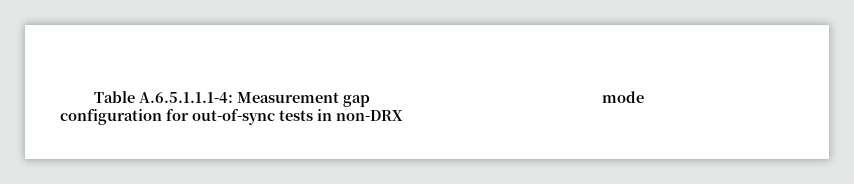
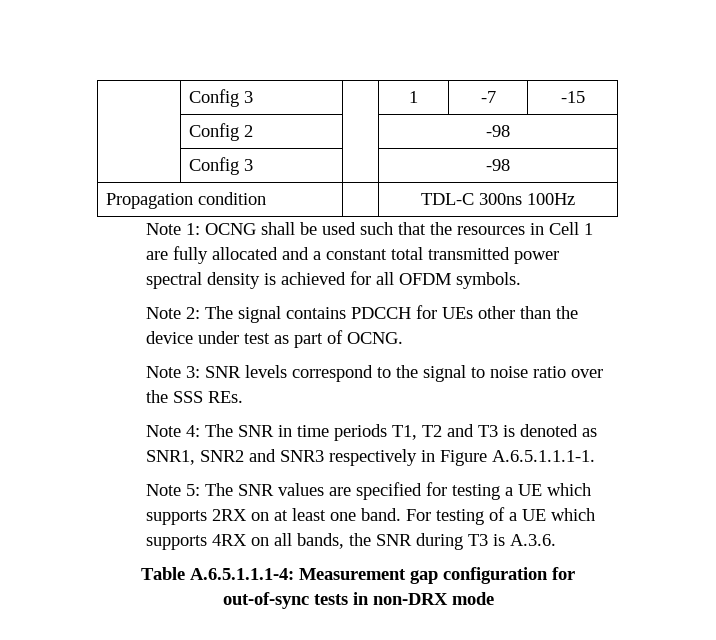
+ | Config 3 | | 1 | -7 | -15
+ | Config 2 | | -98
+ | Config 3 | | -98
+ Propagation condition | | TDL-C 300ns 100Hz
+ Note 1: OCNG shall be used such that the resources in Cell 1 are fully allocated and a constant total transmitted power spectral density is achieved for all OFDM symbols.
+ Note 2: The signal contains PDCCH for UEs other than the device under test as part of OCNG.
+ Note 3: SNR levels correspond to the signal to noise ratio over the SSS REs.
+ Note 4: The SNR in time periods T1, T2 and T3 is denoted as SNR1, SNR2 and SNR3 respectively in Figure A.6.5.1.1.1-1.
+ Note 5: The SNR values are specified for testing a UE which supports 2RX on at least one band. For testing of a UE which supports 4RX on all bands, the SNR during T3 is A.3.6.

